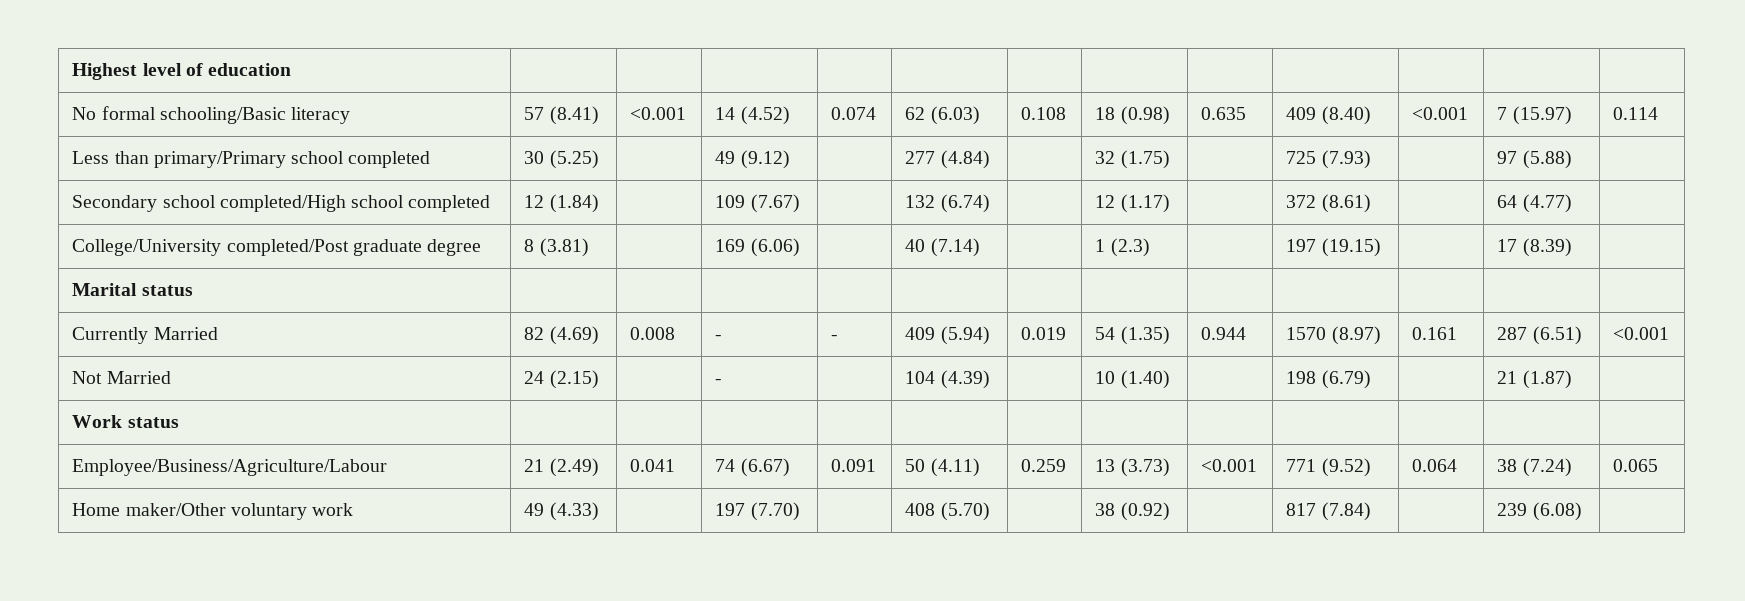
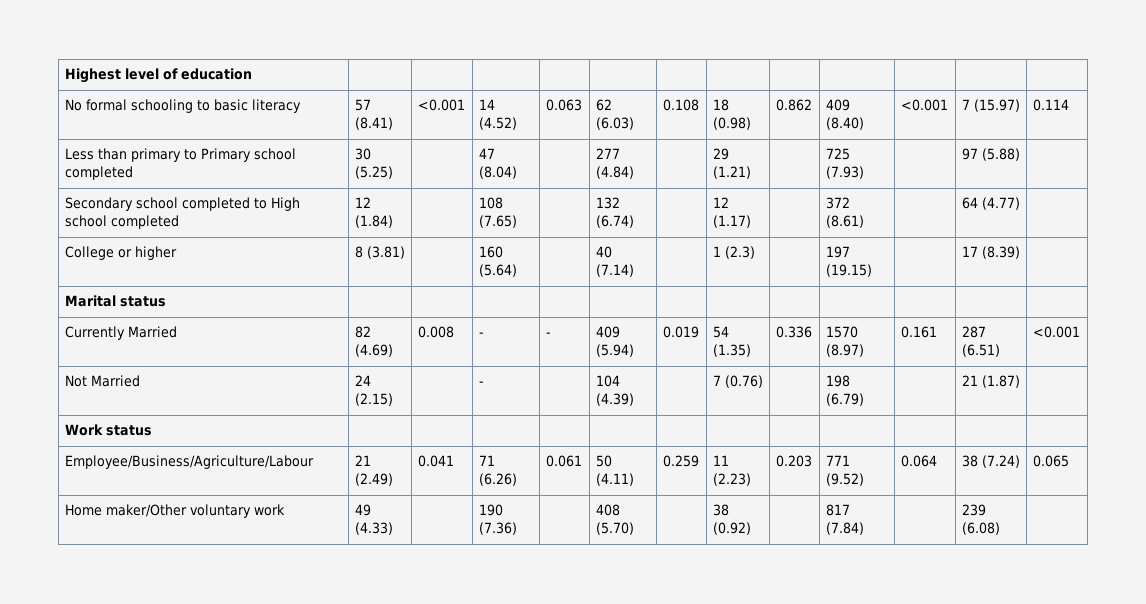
- No formal schooling/Basic literacy | 57 (8.41) | <0.001 | 14 (4.52) | 0.074 | 62 (6.03) | 0.108 | 18 (0.98) | 0.635 | 409 (8.40) | <0.001 | 7 (15.97) | 0.114
+ No formal schooling to basic literacy | 57 (8.41) | <0.001 | 14 (4.52) | 0.063 | 62 (6.03) | 0.108 | 18 (0.98) | 0.862 | 409 (8.40) | <0.001 | 7 (15.97) | 0.114
- Less than primary/Primary school completed | 30 (5.25) | | 49 (9.12) | | 277 (4.84) | | 32 (1.75) | | 725 (7.93) | | 97 (5.88) |
+ Less than primary to Primary school completed | 30 (5.25) | | 47 (8.04) | | 277 (4.84) | | 29 (1.21) | | 725 (7.93) | | 97 (5.88) |
- Secondary school completed/High school completed | 12 (1.84) | | 109 (7.67) | | 132 (6.74) | | 12 (1.17) | | 372 (8.61) | | 64 (4.77) |
+ Secondary school completed to High school completed | 12 (1.84) | | 108 (7.65) | | 132 (6.74) | | 12 (1.17) | | 372 (8.61) | | 64 (4.77) |
- College/University completed/Post graduate degree | 8 (3.81) | | 169 (6.06) | | 40 (7.14) | | 1 (2.3) | | 197 (19.15) | | 17 (8.39) |
+ College or higher | 8 (3.81) | | 160 (5.64) | | 40 (7.14) | | 1 (2.3) | | 197 (19.15) | | 17 (8.39) |
- Currently Married | 82 (4.69) | 0.008 | - | - | 409 (5.94) | 0.019 | 54 (1.35) | 0.944 | 1570 (8.97) | 0.161 | 287 (6.51) | <0.001
+ Currently Married | 82 (4.69) | 0.008 | - | - | 409 (5.94) | 0.019 | 54 (1.35) | 0.336 | 1570 (8.97) | 0.161 | 287 (6.51) | <0.001
- Not Married | 24 (2.15) | | - | | 104 (4.39) | | 10 (1.40) | | 198 (6.79) | | 21 (1.87) |
+ Not Married | 24 (2.15) | | - | | 104 (4.39) | | 7 (0.76) | | 198 (6.79) | | 21 (1.87) |
- Employee/Business/Agriculture/Labour | 21 (2.49) | 0.041 | 74 (6.67) | 0.091 | 50 (4.11) | 0.259 | 13 (3.73) | <0.001 | 771 (9.52) | 0.064 | 38 (7.24) | 0.065
+ Employee/Business/Agriculture/Labour | 21 (2.49) | 0.041 | 71 (6.26) | 0.061 | 50 (4.11) | 0.259 | 11 (2.23) | 0.203 | 771 (9.52) | 0.064 | 38 (7.24) | 0.065
- Home maker/Other voluntary work | 49 (4.33) | | 197 (7.70) | | 408 (5.70) | | 38 (0.92) | | 817 (7.84) | | 239 (6.08) |
+ Home maker/Other voluntary work | 49 (4.33) | | 190 (7.36) | | 408 (5.70) | | 38 (0.92) | | 817 (7.84) | | 239 (6.08) |

